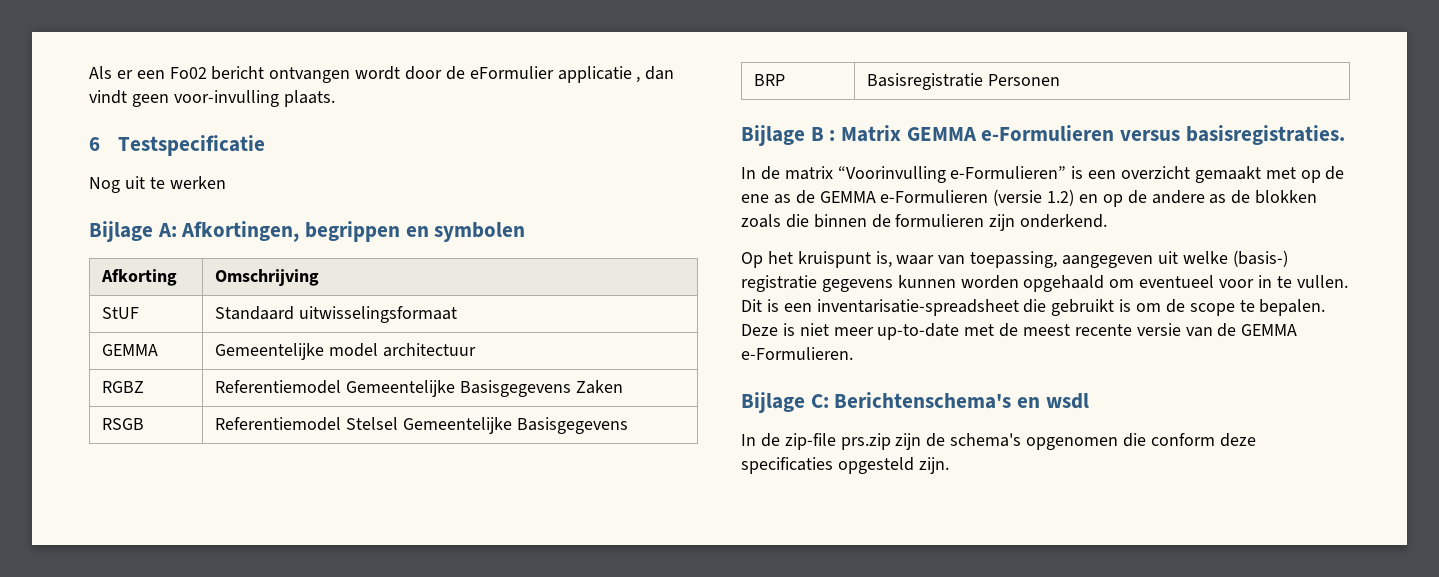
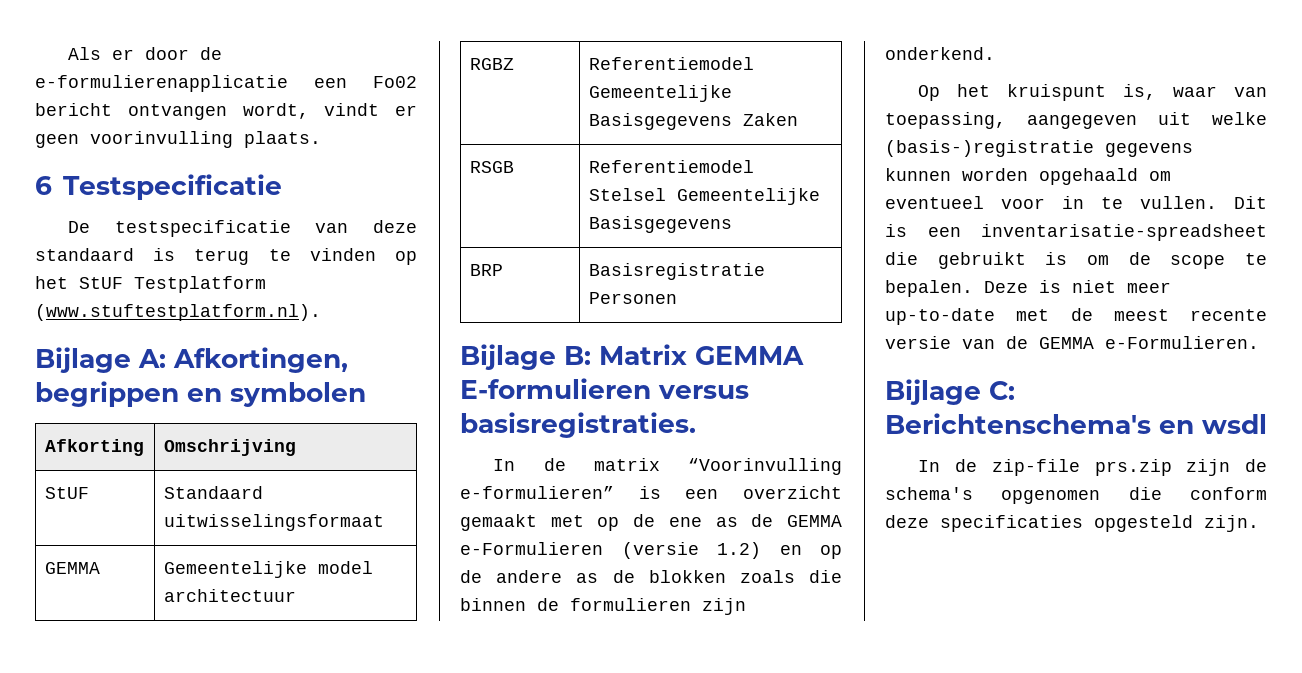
- Als er een Fo02 bericht ontvangen wordt door de eFormulier applicatie , dan vindt geen voor-invulling plaats.
+ Als er door de e-formulierenapplicatie een Fo02 bericht ontvangen wordt, vindt er geen voorinvulling plaats.
  6 Testspecificatie
- Nog uit te werken
+ De testspecificatie van deze standaard is terug te vinden op het StUF Testplatform (www.stuftestplatform.nl).
- Bijlage B : Matrix GEMMA e-Formulieren versus basisregistraties.
+ Bijlage B: Matrix GEMMA E-formulieren versus basisregistraties.
- In de matrix “Voorinvulling e-Formulieren” is een overzicht gemaakt met op de ene as de GEMMA e-Formulieren (versie 1.2) en op de andere as de blokken zoals die binnen de formulieren zijn onderkend.
+ In de matrix “Voorinvulling e-formulieren” is een overzicht gemaakt met op de ene as de GEMMA e-Formulieren (versie 1.2) en op de andere as de blokken zoals die binnen de formulieren zijn onderkend.
- Op het kruispunt is, waar van toepassing, aangegeven uit welke (basis-) registratie gegevens kunnen worden opgehaald om eventueel voor in te vullen.
+ Op het kruispunt is, waar van toepassing, aangegeven uit welke (basis-)registratie gegevens kunnen worden opgehaald om eventueel voor in te vullen.

